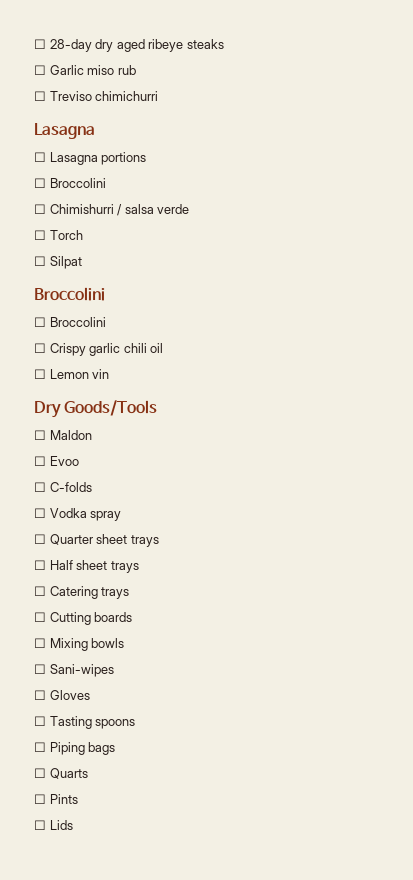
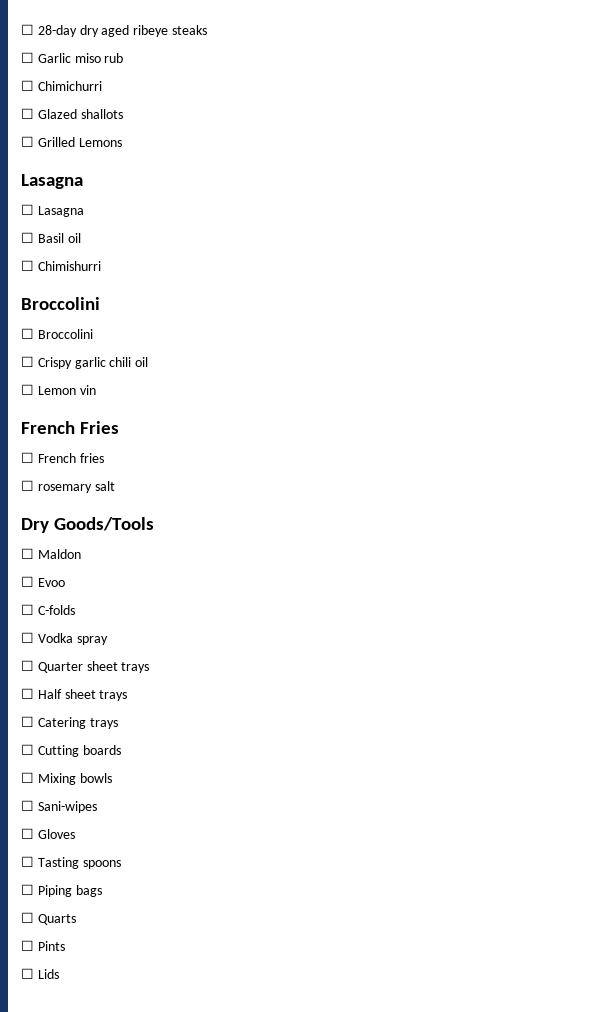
- ☐ Treviso chimichurri
+ ☐ Chimichurri
+ ☐ Glazed shallots
+ ☐ Grilled Lemons
- ☐ Lasagna portions
- ☐ Broccolini
+ ☐ Lasagna
+ ☐ Basil oil
- ☐ Chimishurri / salsa verde
- ☐ Torch
- ☐ Silpat
+ ☐ Chimishurri
+ French Fries
+ ☐ French fries
+ ☐ rosemary salt

